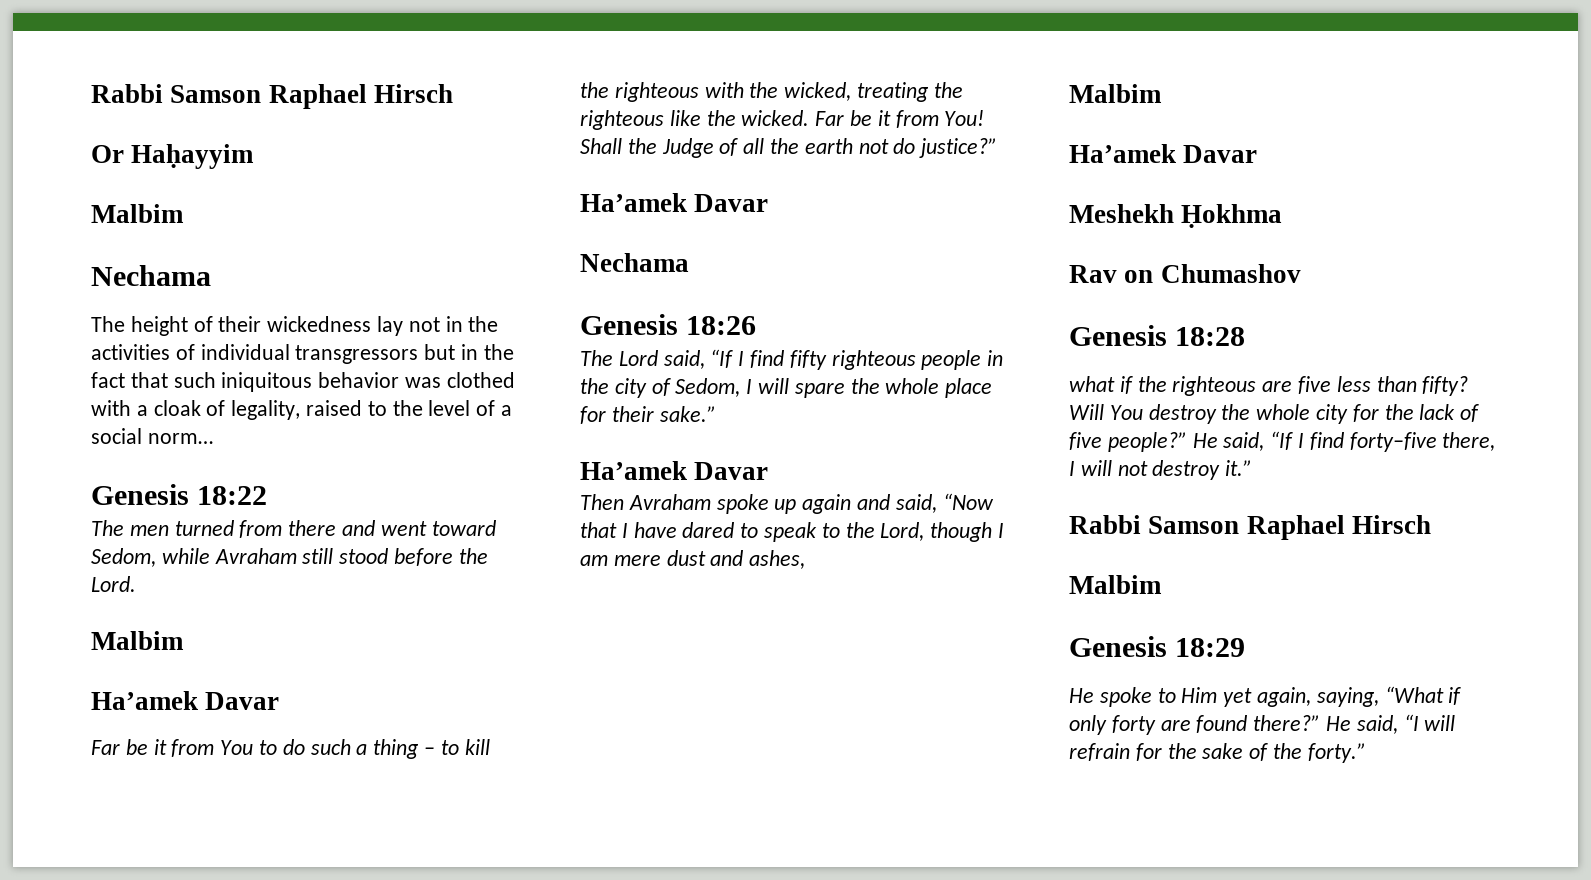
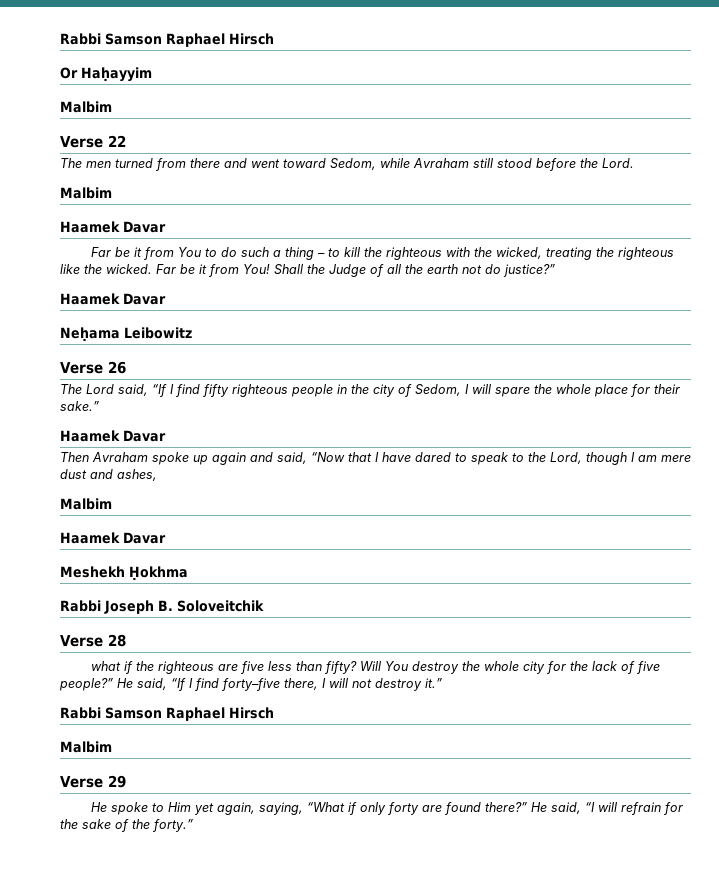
  Or Haḥayyim
  Malbim
- Nechama
- The height of their wickedness lay not in the activities of individual transgressors but in the fact that such iniquitous behavior was clothed with a cloak of legality, raised to the level of a social norm…
- Genesis 18:22
+ Verse 22
  The men turned from there and went toward Sedom, while Avraham still stood before the Lord.
  Malbim
- Ha’amek Davar
+ Haamek Davar
  Shall the Judge of all the earth not do justice?”
- Ha’amek Davar
- Nechama
- Genesis 18:26
+ Haamek Davar
+ Neḥama Leibowitz
+ Verse 26
  The Lord said, “If I find fifty righteous people in the city of Sedom, I will spare the whole place for their sake.”
- Ha’amek Davar
+ Haamek Davar
  Then Avraham spoke up again and said, “Now that I have dared to speak to the Lord, though I am mere dust and ashes,
  Malbim
- Ha’amek Davar
+ Haamek Davar
- Rav on Chumashov
- Genesis 18:28
+ Rabbi Joseph B. Soloveitchik
+ Verse 28
- Genesis 18:29
+ Verse 29

